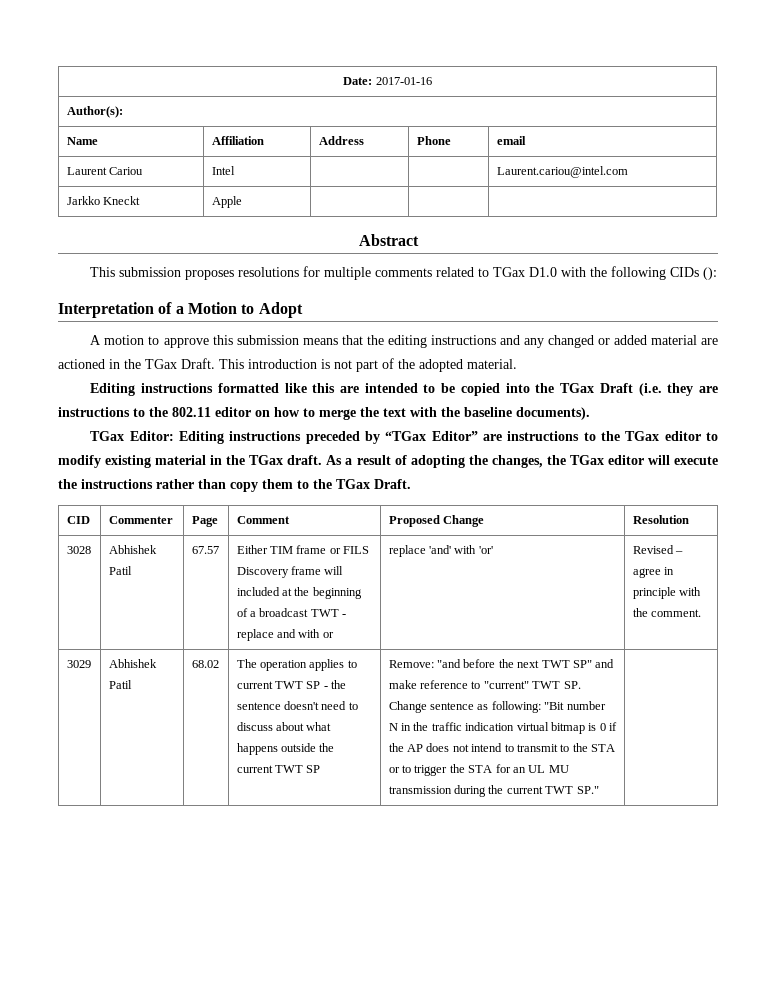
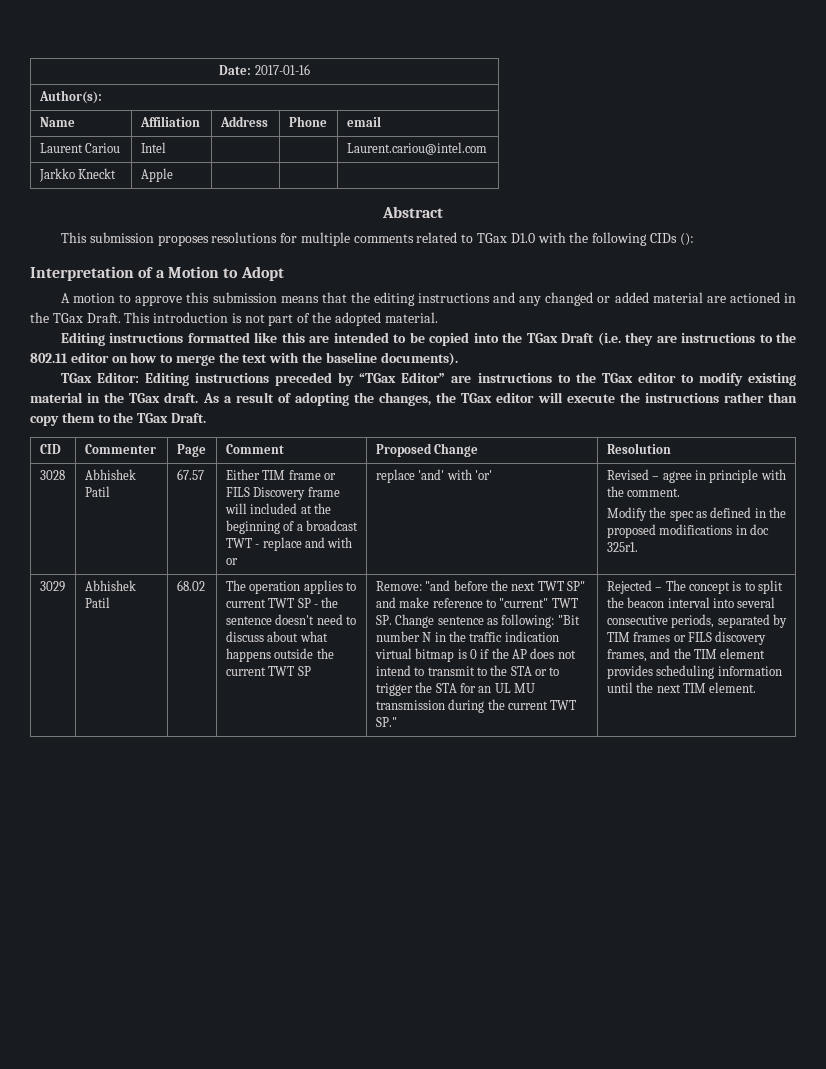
+ Modify the spec as defined in the proposed modifications in doc 325r1.
+ Rejected – The concept is to split the beacon interval into several consecutive periods, separated by TIM frames or FILS discovery frames, and the TIM element provides scheduling information until the next TIM element.

